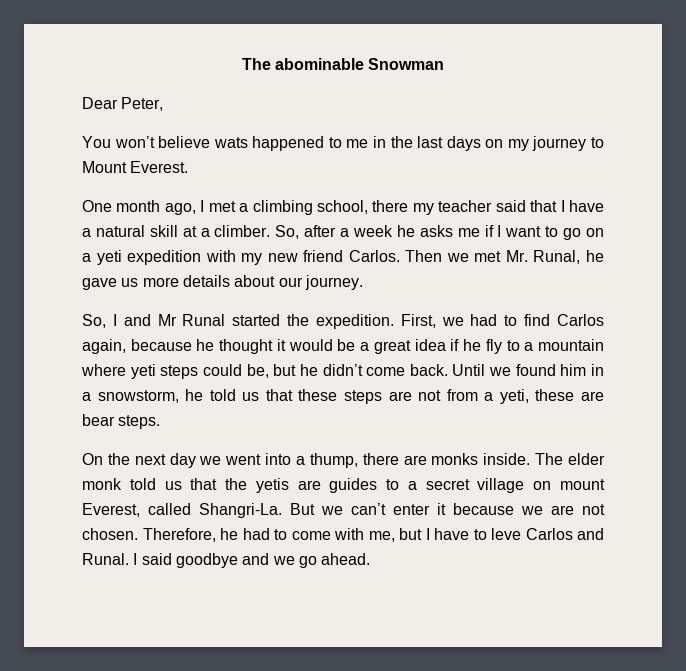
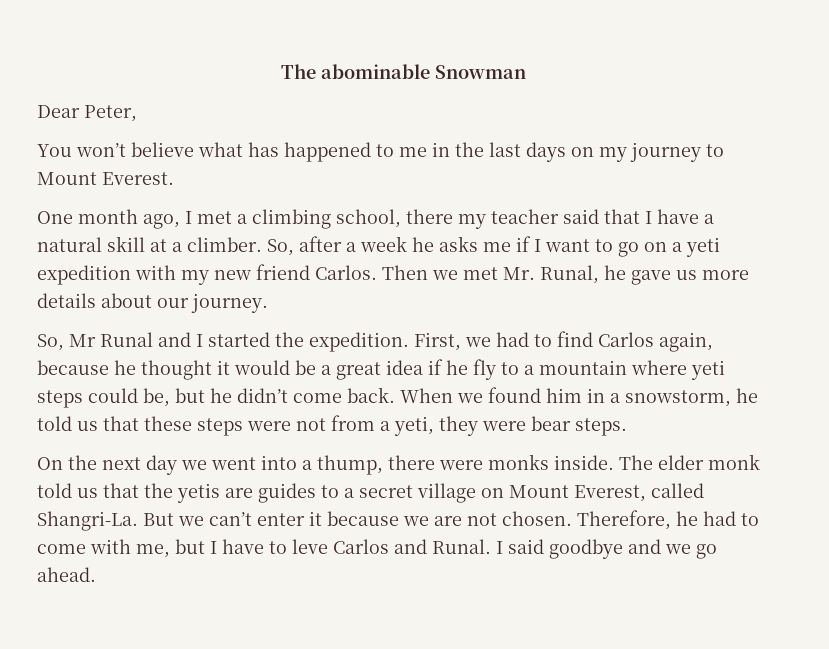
- You won’t believe wats happened to me in the last days on my journey to Mount Everest.
+ You won’t believe what has happened to me in the last days on my journey to Mount Everest.
- So, I and Mr Runal started the expedition.
+ So, Mr Runal and I started the expedition.
- Until we found him in a snowstorm, he told us that these steps are not from a yeti, these are bear steps.
+ When we found him in a snowstorm, he told us that these steps were not from a yeti, they were bear steps.
- On the next day we went into a thump, there are monks inside.
+ On the next day we went into a thump, there were monks inside.
- The elder monk told us that the yetis are guides to a secret village on mount Everest, called Shangri-La.
+ The elder monk told us that the yetis are guides to a secret village on Mount Everest, called Shangri-La.

